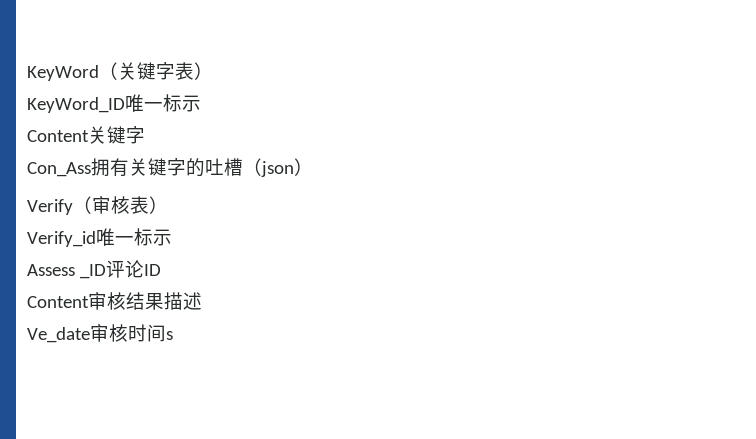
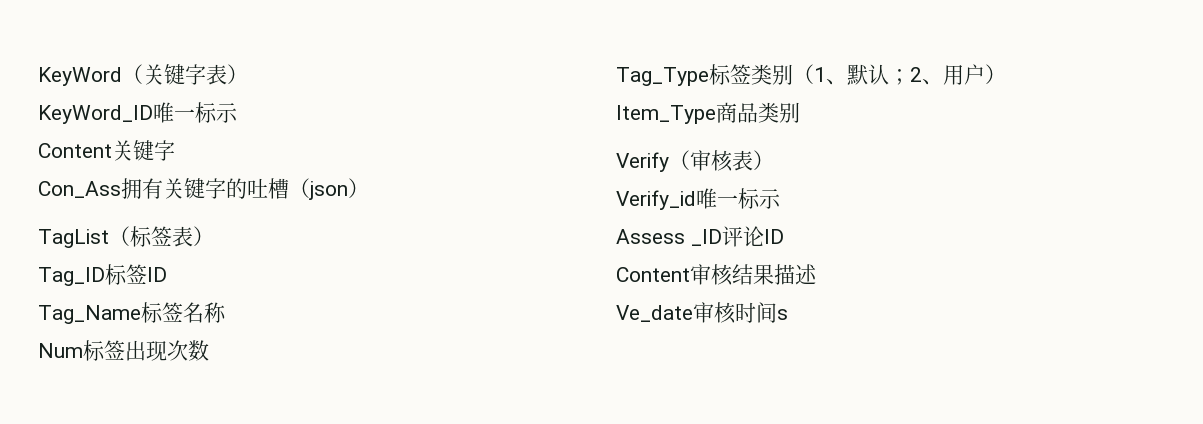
+ TagList（标签表）
+ Tag_ID标签ID
+ Tag_Name标签名称
+ Num标签出现次数
+ Tag_Type标签类别（1、默认；2、用户）
+ Item_Type商品类别

